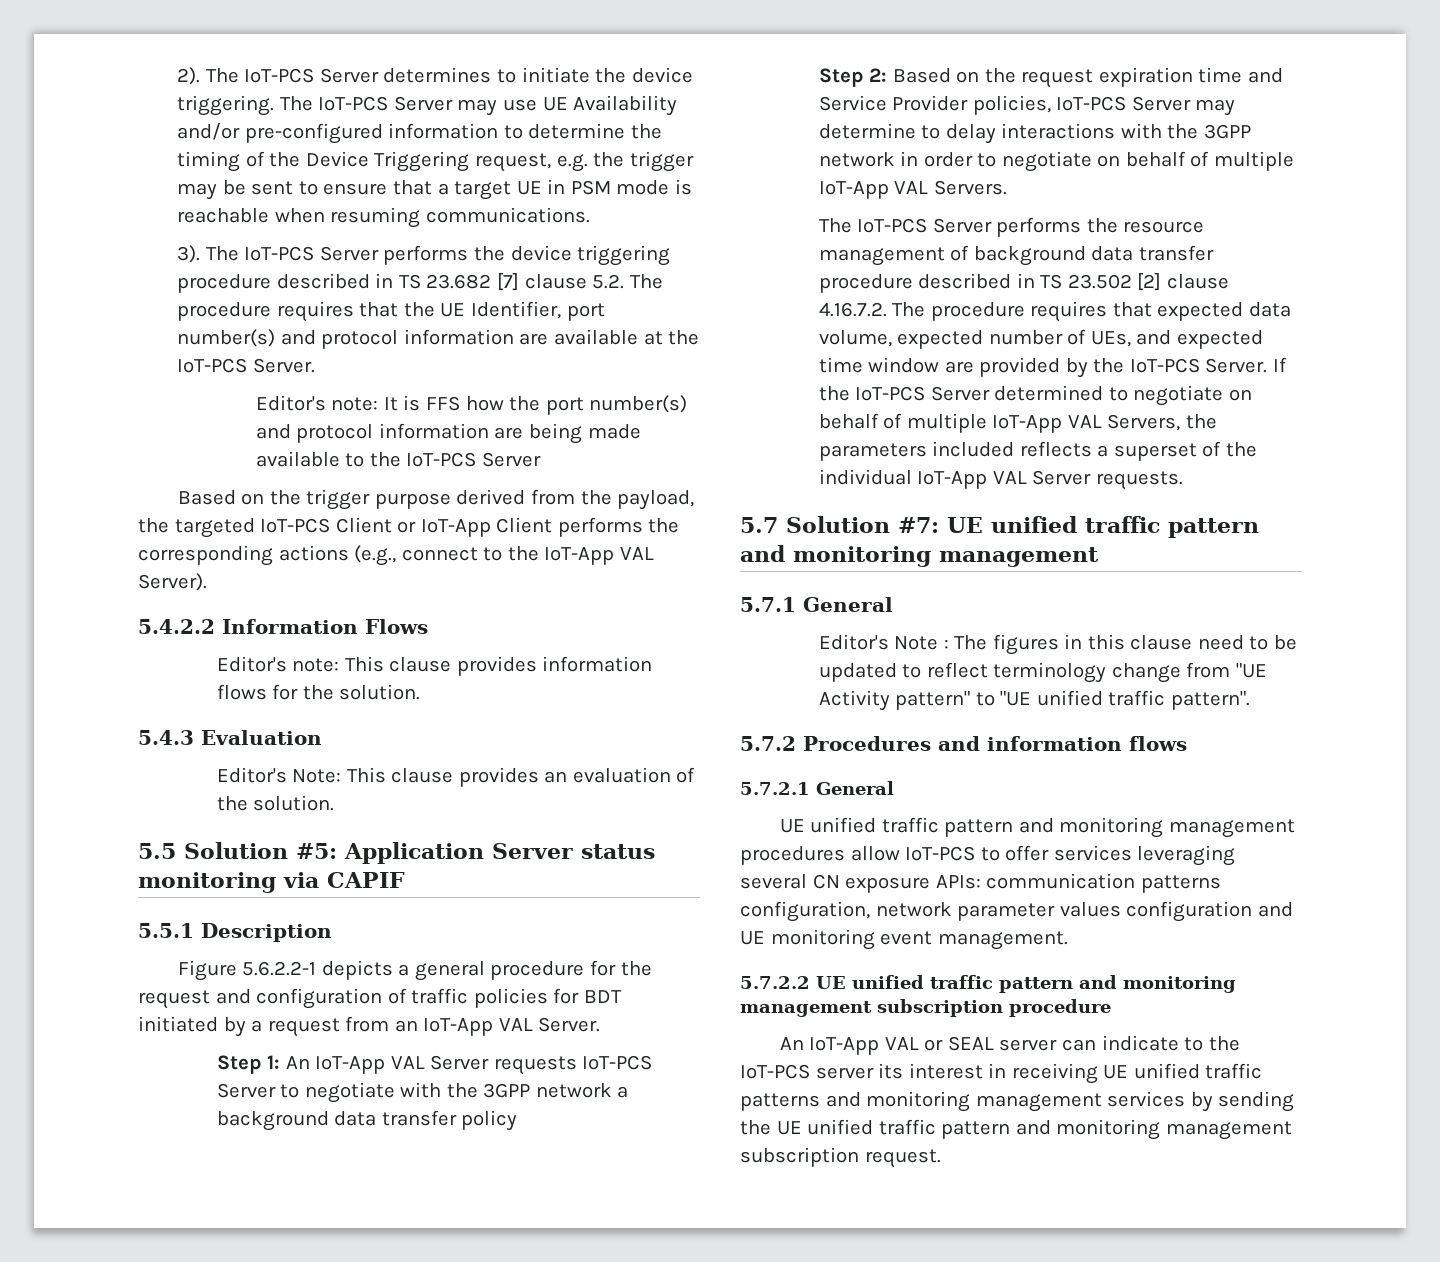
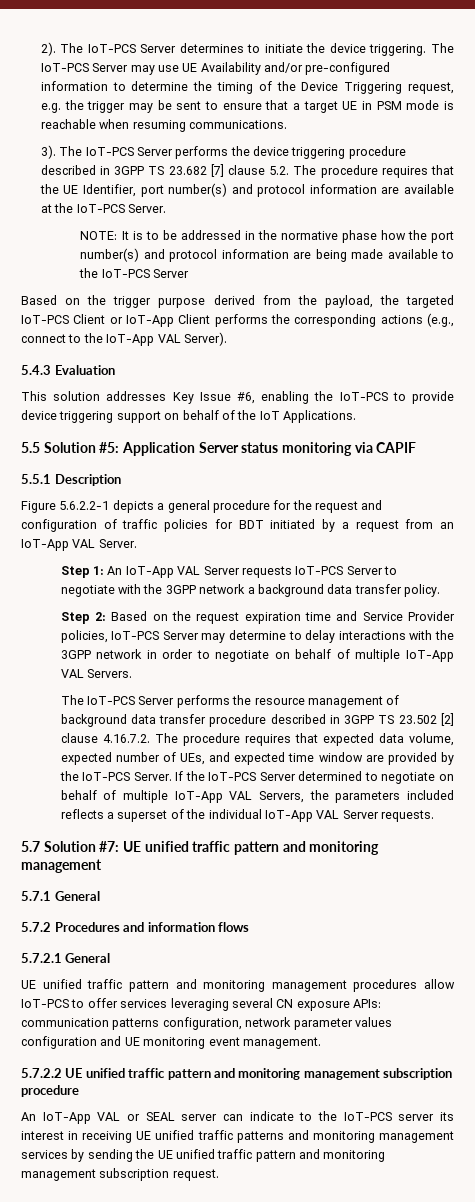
- The IoT-PCS Server performs the device triggering procedure described in TS 23.682 [7] clause 5.2. The procedure requires that the UE Identifier, port number(s) and protocol information are available at the IoT-PCS Server.
+ The IoT-PCS Server performs the device triggering procedure described in 3GPP TS 23.682 [7] clause 5.2. The procedure requires that the UE Identifier, port number(s) and protocol information are available at the IoT-PCS Server.
- Editor's note: It is FFS how the port number(s) and protocol information are being made available to the IoT-PCS Server
+ NOTE: It is to be addressed in the normative phase how the port number(s) and protocol information are being made available to the IoT-PCS Server
- 5.4.2.2 Information Flows
- Editor's note: This clause provides information flows for the solution.
  5.4.3 Evaluation
- Editor's Note: This clause provides an evaluation of the solution.
+ This solution addresses Key Issue #6, enabling the IoT-PCS to provide device triggering support on behalf of the IoT Applications.
- Step 1: An IoT-App VAL Server requests IoT-PCS Server to negotiate with the 3GPP network a background data transfer policy
+ Step 1: An IoT-App VAL Server requests IoT-PCS Server to negotiate with the 3GPP network a background data transfer policy.
- The IoT-PCS Server performs the resource management of background data transfer procedure described in TS 23.502 [2] clause 4.16.7.2. The procedure requires that expected data volume, expected number of UEs, and expected time window are provided by the IoT-PCS Server.
+ The IoT-PCS Server performs the resource management of background data transfer procedure described in 3GPP TS 23.502 [2] clause 4.16.7.2. The procedure requires that expected data volume, expected number of UEs, and expected time window are provided by the IoT-PCS Server.
- Editor's Note : The figures in this clause need to be updated to reflect terminology change from "UE Activity pattern" to "UE unified traffic pattern".

